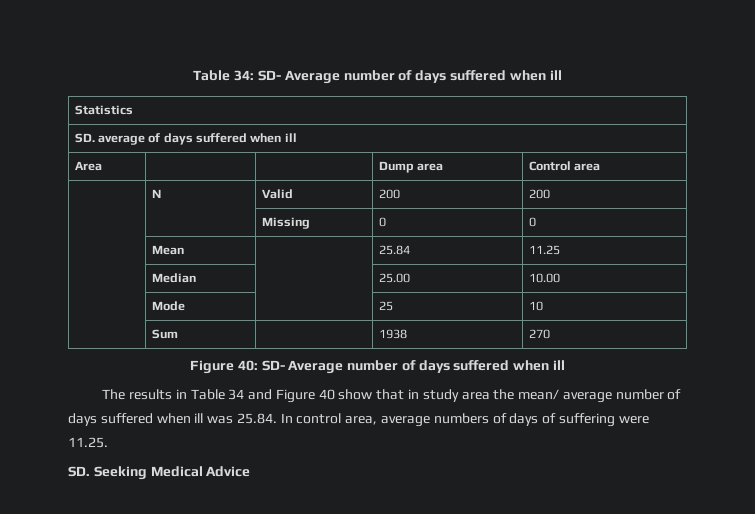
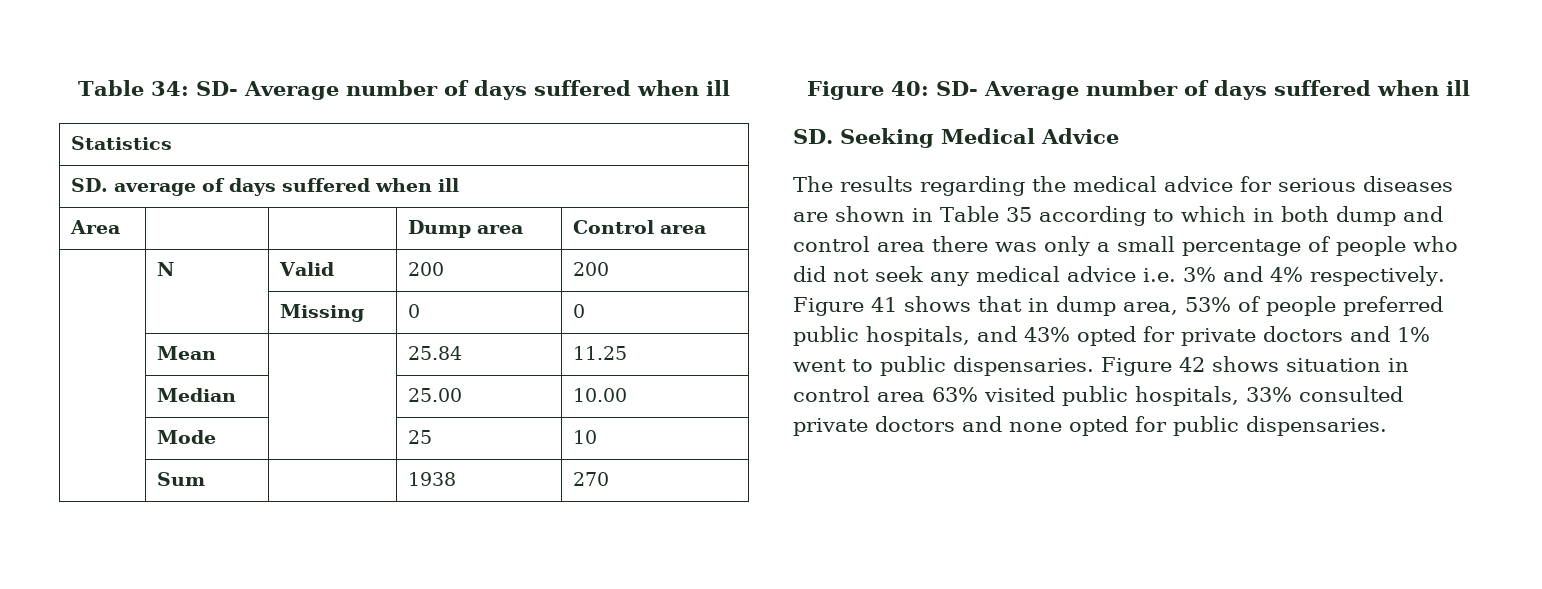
- The results in Table 34 and Figure 40 show that in study area the mean/ average number of days suffered when ill was 25.84. In control area, average numbers of days of suffering were 11.25.
  SD. Seeking Medical Advice
+ The results regarding the medical advice for serious diseases are shown in Table 35 according to which in both dump and control area there was only a small percentage of people who did not seek any medical advice i.e. 3% and 4% respectively. Figure 41 shows that in dump area, 53% of people preferred public hospitals, and 43% opted for private doctors and 1% went to public dispensaries. Figure 42 shows situation in control area 63% visited public hospitals, 33% consulted private doctors and none opted for public dispensaries.

